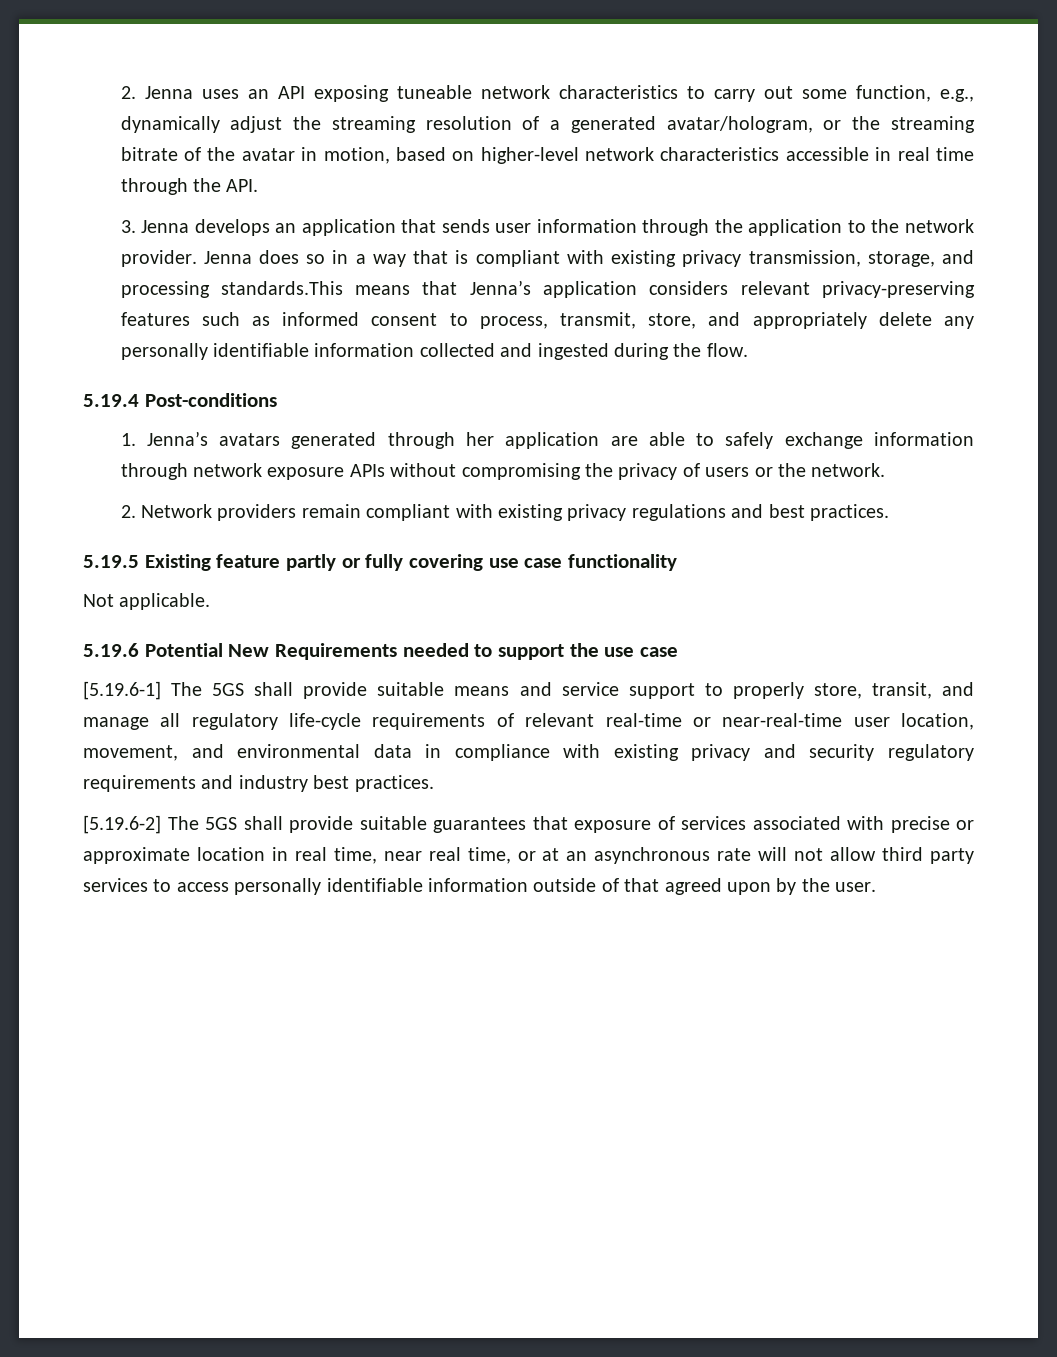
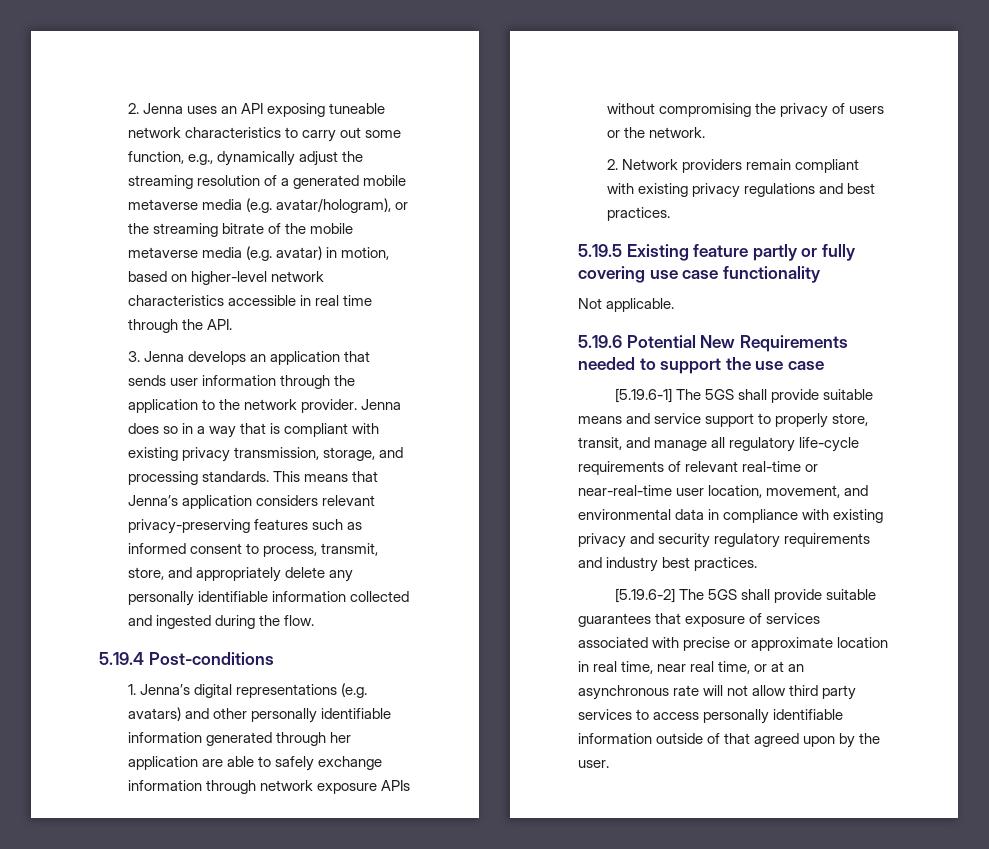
- 2. Jenna uses an API exposing tuneable network characteristics to carry out some function, e.g., dynamically adjust the streaming resolution of a generated avatar/hologram, or the streaming bitrate of the avatar in motion, based on higher-level network characteristics accessible in real time through the API.
+ 2. Jenna uses an API exposing tuneable network characteristics to carry out some function, e.g., dynamically adjust the streaming resolution of a generated mobile metaverse media (e.g. avatar/hologram), or the streaming bitrate of the mobile metaverse media (e.g. avatar) in motion, based on higher-level network characteristics accessible in real time through the API.
- Jenna does so in a way that is compliant with existing privacy transmission, storage, and processing standards.This means that Jenna’s application considers relevant privacy-preserving features such as informed consent to process, transmit, store, and appropriately delete any personally identifiable information collected and ingested during the flow.
+ Jenna does so in a way that is compliant with existing privacy transmission, storage, and processing standards. This means that Jenna’s application considers relevant privacy-preserving features such as informed consent to process, transmit, store, and appropriately delete any personally identifiable information collected and ingested during the flow.
- 1. Jenna’s avatars generated through her application are able to safely exchange information through network exposure APIs without compromising the privacy of users or the network.
+ 1. Jenna’s digital representations (e.g. avatars) and other personally identifiable information generated through her application are able to safely exchange information through network exposure APIs without compromising the privacy of users or the network.

